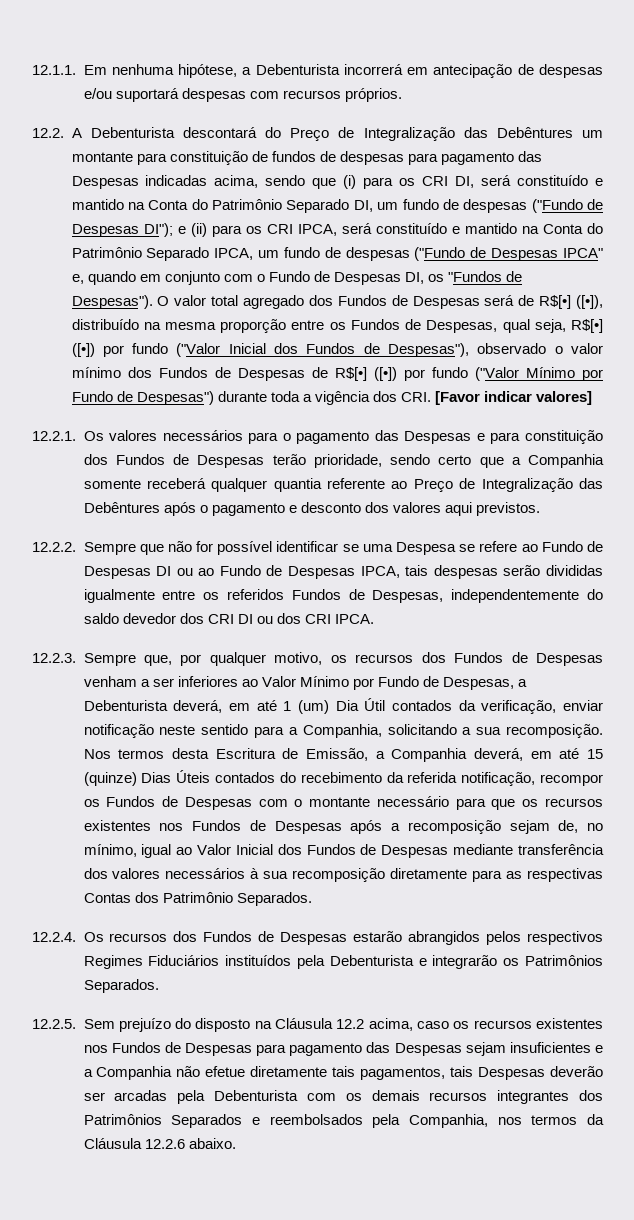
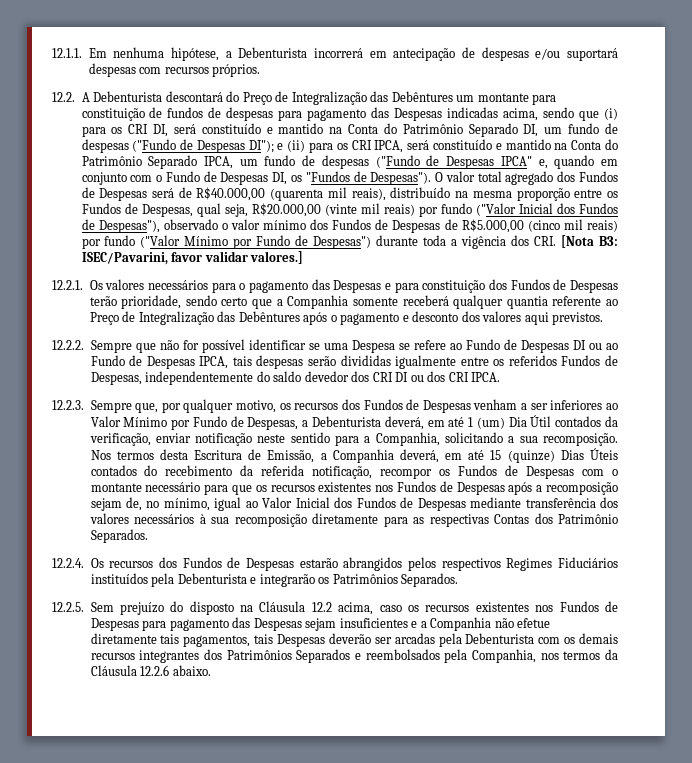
- O valor total agregado dos Fundos de Despesas será de R$[•] ([•]), distribuído na mesma proporção entre os Fundos de Despesas, qual seja, R$[•] ([•]) por fundo ("Valor Inicial dos Fundos de Despesas"), observado o valor mínimo dos Fundos de Despesas de R$[•] ([•]) por fundo ("Valor Mínimo por Fundo de Despesas") durante toda a vigência dos CRI. [Favor indicar valores]
+ O valor total agregado dos Fundos de Despesas será de R$40.000,00 (quarenta mil reais), distribuído na mesma proporção entre os Fundos de Despesas, qual seja, R$20.000,00 (vinte mil reais) por fundo ("Valor Inicial dos Fundos de Despesas"), observado o valor mínimo dos Fundos de Despesas de R$5.000,00 (cinco mil reais) por fundo ("Valor Mínimo por Fundo de Despesas") durante toda a vigência dos CRI. [Nota B3: ISEC/Pavarini, favor validar valores.]

